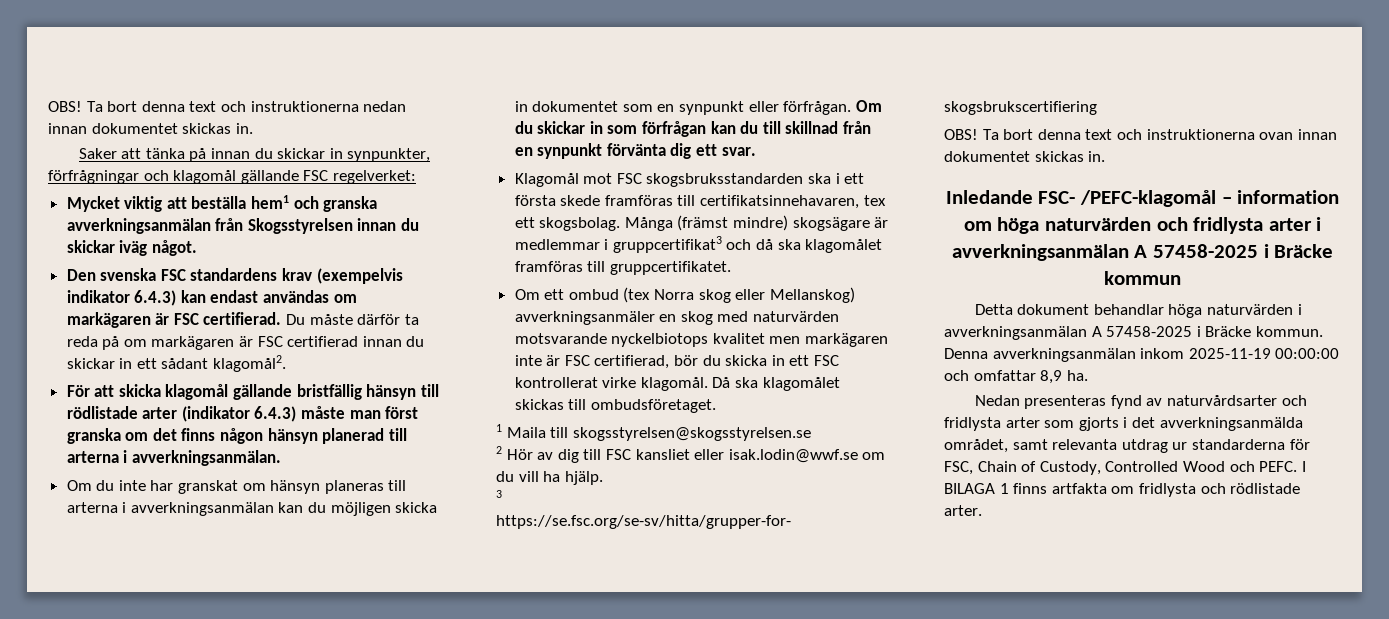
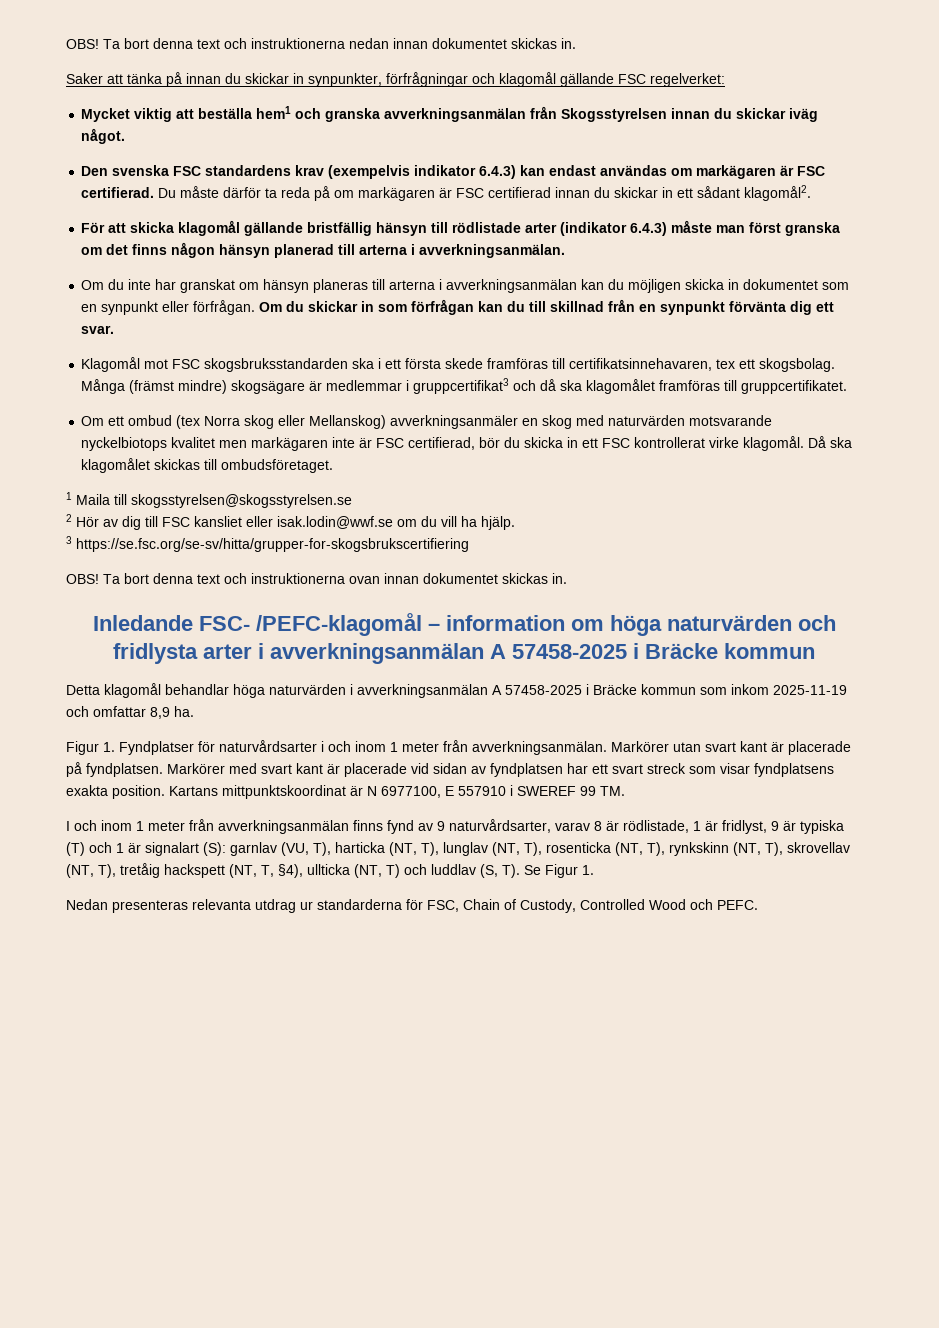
- Detta dokument behandlar höga naturvärden i avverkningsanmälan A 57458-2025 i Bräcke kommun. Denna avverkningsanmälan inkom 2025-11-19 00:00:00 och omfattar 8,9 ha.
+ Detta klagomål behandlar höga naturvärden i avverkningsanmälan A 57458-2025 i Bräcke kommun som inkom 2025-11-19 och omfattar 8,9 ha.
- Nedan presenteras fynd av naturvårdsarter och fridlysta arter som gjorts i det avverkningsanmälda området, samt relevanta utdrag ur standarderna för FSC, Chain of Custody, Controlled Wood och PEFC. I BILAGA 1 finns artfakta om fridlysta och rödlistade arter.
+ Figur 1. Fyndplatser för naturvårdsarter i och inom 1 meter från avverkningsanmälan. Markörer utan svart kant är placerade på fyndplatsen. Markörer med svart kant är placerade vid sidan av fyndplatsen har ett svart streck som visar fyndplatsens exakta position. Kartans mittpunktskoordinat är N 6977100, E 557910 i SWEREF 99 TM.
+ I och inom 1 meter från avverkningsanmälan finns fynd av 9 naturvårdsarter, varav 8 är rödlistade, 1 är fridlyst, 9 är typiska (T) och 1 är signalart (S): garnlav (VU, T), harticka (NT, T), lunglav (NT, T), rosenticka (NT, T), rynkskinn (NT, T), skrovellav (NT, T), tretåig hackspett (NT, T, §4), ullticka (NT, T) och luddlav (S, T). Se Figur 1.
+ Nedan presenteras relevanta utdrag ur standarderna för FSC, Chain of Custody, Controlled Wood och PEFC.

